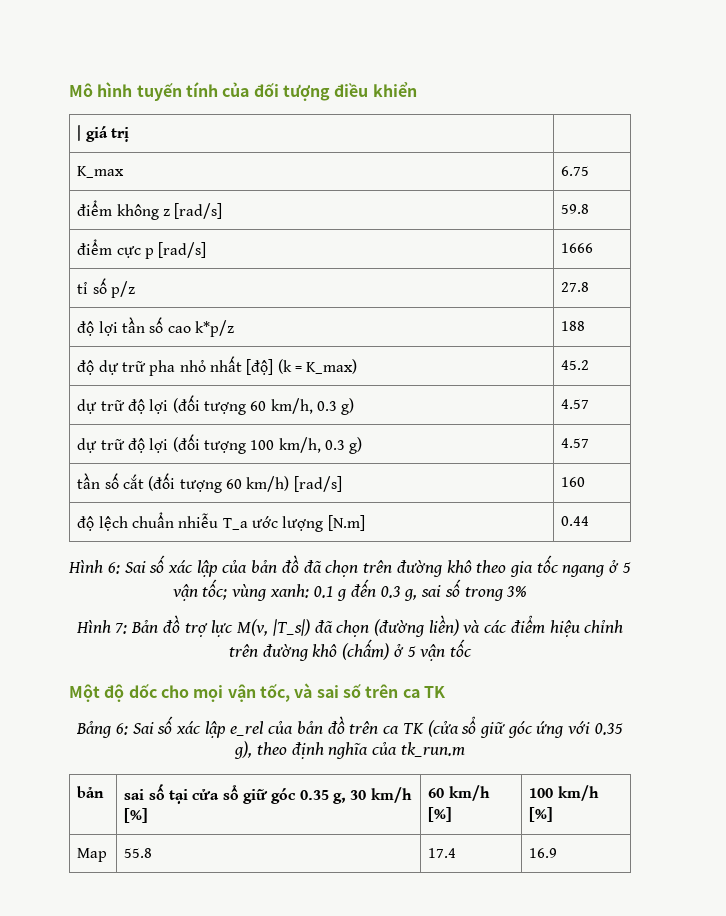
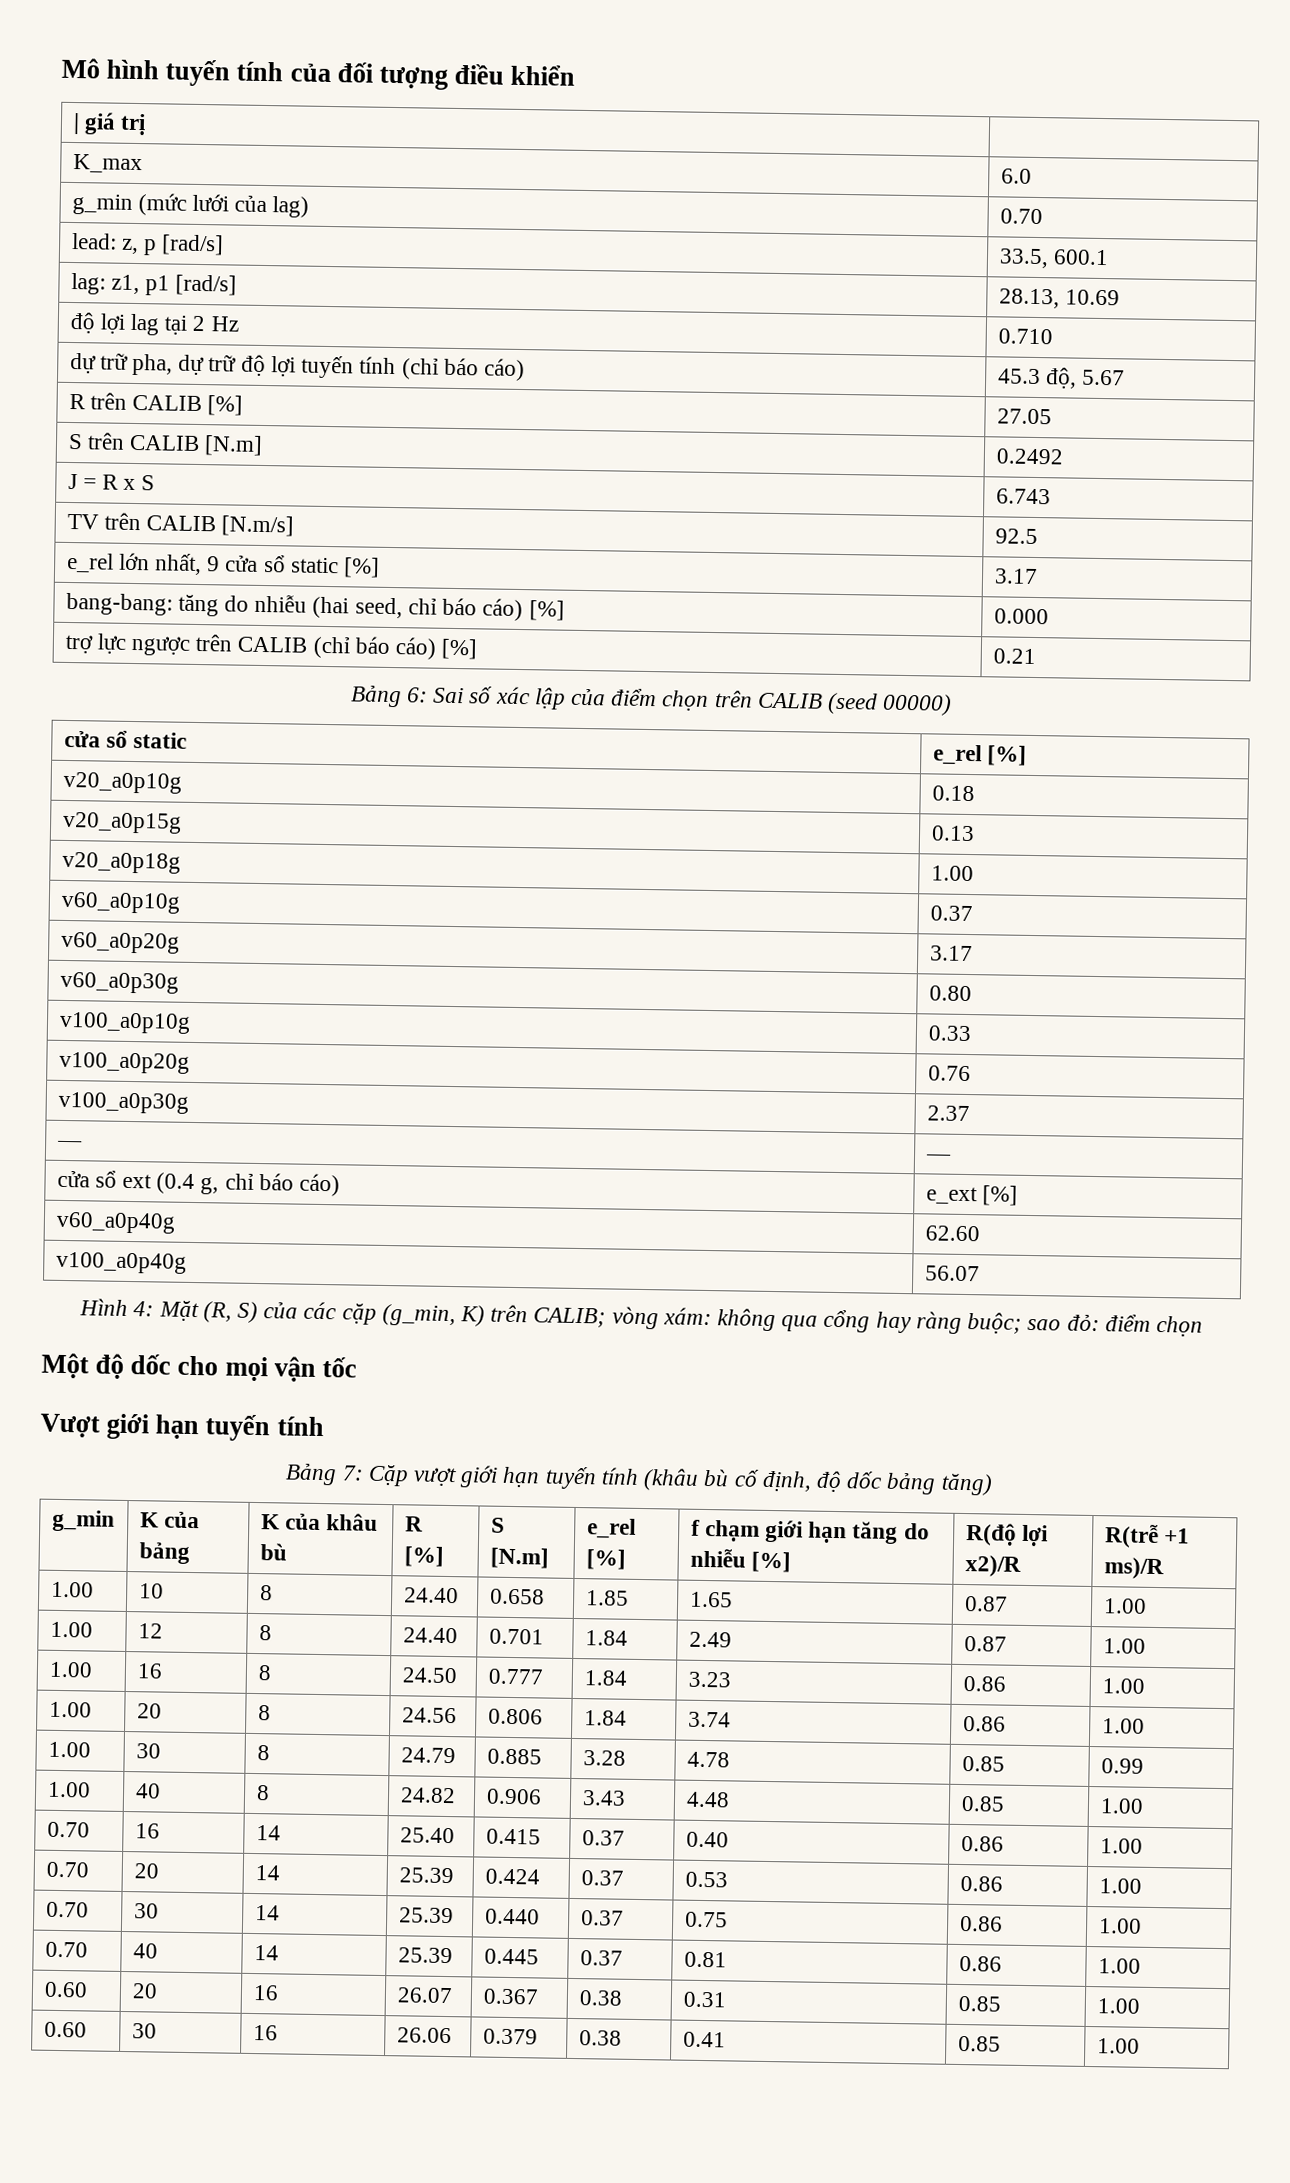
- K_max | 6.75
- điểm không z [rad/s] | 59.8
- điểm cực p [rad/s] | 1666
- tỉ số p/z | 27.8
- độ lợi tần số cao k*p/z | 188
- độ dự trữ pha nhỏ nhất [độ] (k = K_max) | 45.2
- dự trữ độ lợi (đối tượng 60 km/h, 0.3 g) | 4.57
- dự trữ độ lợi (đối tượng 100 km/h, 0.3 g) | 4.57
- tần số cắt (đối tượng 60 km/h) [rad/s] | 160
- độ lệch chuẩn nhiễu T_a ước lượng [N.m] | 0.44
- Hình 6: Sai số xác lập của bản đồ đã chọn trên đường khô theo gia tốc ngang ở 5 vận tốc; vùng xanh: 0.1 g đến 0.3 g, sai số trong 3%
- Hình 7: Bản đồ trợ lực M(v, |T_s|) đã chọn (đường liền) và các điểm hiệu chỉnh trên đường khô (chấm) ở 5 vận tốc
+ K_max | 6.0
+ g_min (mức lưới của lag) | 0.70
+ lead: z, p [rad/s] | 33.5, 600.1
+ lag: z1, p1 [rad/s] | 28.13, 10.69
+ độ lợi lag tại 2 Hz | 0.710
+ dự trữ pha, dự trữ độ lợi tuyến tính (chỉ báo cáo) | 45.3 độ, 5.67
+ R trên CALIB [%] | 27.05
+ S trên CALIB [N.m] | 0.2492
+ J = R x S | 6.743
+ TV trên CALIB [N.m/s] | 92.5
+ e_rel lớn nhất, 9 cửa sổ static [%] | 3.17
+ bang-bang: tăng do nhiễu (hai seed, chỉ báo cáo) [%] | 0.000
+ trợ lực ngược trên CALIB (chỉ báo cáo) [%] | 0.21
+ Bảng 6: Sai số xác lập của điểm chọn trên CALIB (seed 00000)
+ cửa sổ static | e_rel [%]
+ v20_a0p10g | 0.18
+ v20_a0p15g | 0.13
+ v20_a0p18g | 1.00
+ v60_a0p10g | 0.37
+ v60_a0p20g | 3.17
+ v60_a0p30g | 0.80
+ v100_a0p10g | 0.33
+ v100_a0p20g | 0.76
+ v100_a0p30g | 2.37
+ — | —
+ cửa sổ ext (0.4 g, chỉ báo cáo) | e_ext [%]
+ v60_a0p40g | 62.60
+ v100_a0p40g | 56.07
+ Hình 4: Mặt (R, S) của các cặp (g_min, K) trên CALIB; vòng xám: không qua cổng hay ràng buộc; sao đỏ: điểm chọn
- Một độ dốc cho mọi vận tốc, và sai số trên ca TK
- Bảng 6: Sai số xác lập e_rel của bản đồ trên ca TK (cửa sổ giữ góc ứng với 0.35 g), theo định nghĩa của tk_run.m
- bản | sai số tại cửa sổ giữ góc 0.35 g, 30 km/h [%] | 60 km/h [%] | 100 km/h [%]
- Map | 55.8 | 17.4 | 16.9
+ Một độ dốc cho mọi vận tốc
+ Vượt giới hạn tuyến tính
+ Bảng 7: Cặp vượt giới hạn tuyến tính (khâu bù cố định, độ dốc bảng tăng)
+ g_min | K của bảng | K của khâu bù | R [%] | S [N.m] | e_rel [%] | f chạm giới hạn tăng do nhiễu [%] | R(độ lợi x2)/R | R(trễ +1 ms)/R
+ 1.00 | 10 | 8 | 24.40 | 0.658 | 1.85 | 1.65 | 0.87 | 1.00
+ 1.00 | 12 | 8 | 24.40 | 0.701 | 1.84 | 2.49 | 0.87 | 1.00
+ 1.00 | 16 | 8 | 24.50 | 0.777 | 1.84 | 3.23 | 0.86 | 1.00
+ 1.00 | 20 | 8 | 24.56 | 0.806 | 1.84 | 3.74 | 0.86 | 1.00
+ 1.00 | 30 | 8 | 24.79 | 0.885 | 3.28 | 4.78 | 0.85 | 0.99
+ 1.00 | 40 | 8 | 24.82 | 0.906 | 3.43 | 4.48 | 0.85 | 1.00
+ 0.70 | 16 | 14 | 25.40 | 0.415 | 0.37 | 0.40 | 0.86 | 1.00
+ 0.70 | 20 | 14 | 25.39 | 0.424 | 0.37 | 0.53 | 0.86 | 1.00
+ 0.70 | 30 | 14 | 25.39 | 0.440 | 0.37 | 0.75 | 0.86 | 1.00
+ 0.70 | 40 | 14 | 25.39 | 0.445 | 0.37 | 0.81 | 0.86 | 1.00
+ 0.60 | 20 | 16 | 26.07 | 0.367 | 0.38 | 0.31 | 0.85 | 1.00
+ 0.60 | 30 | 16 | 26.06 | 0.379 | 0.38 | 0.41 | 0.85 | 1.00

